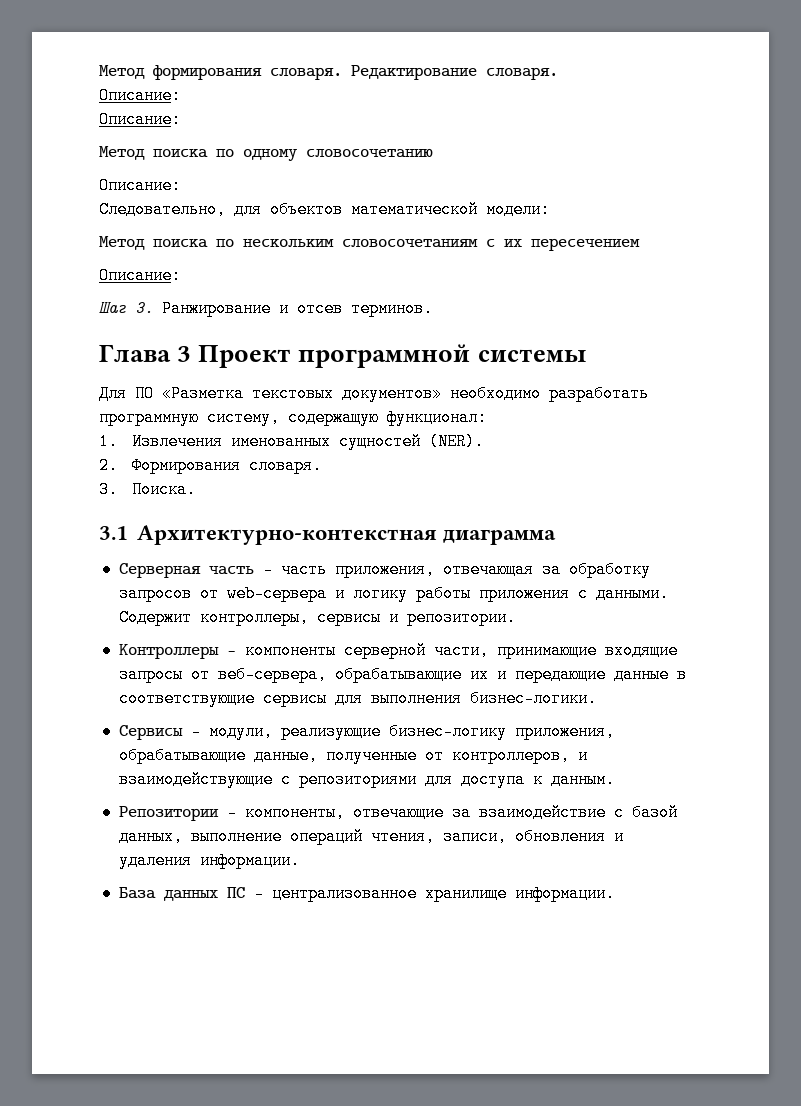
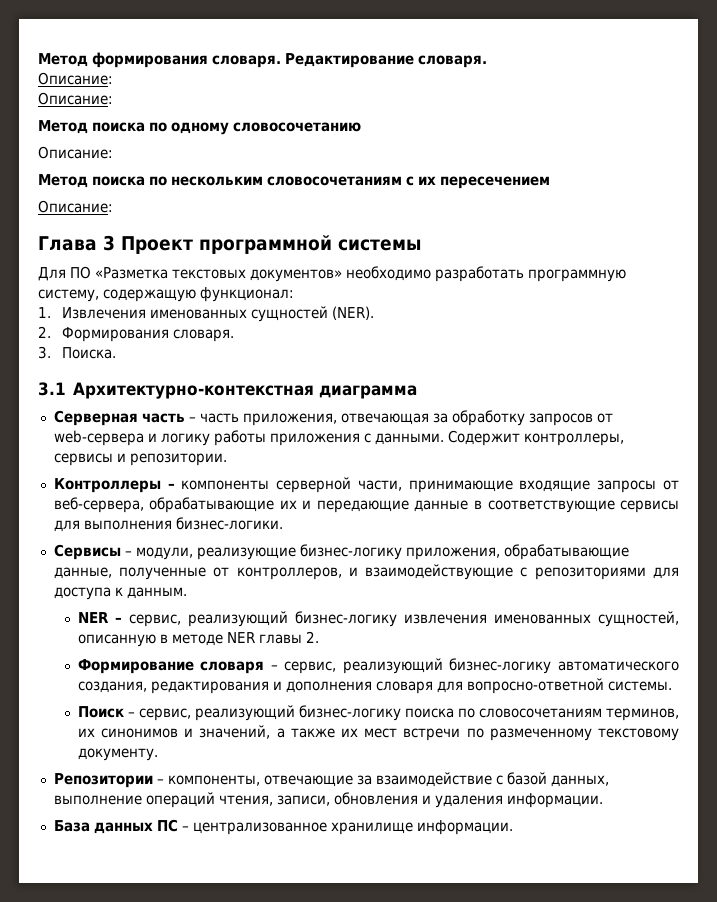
- Следовательно, для объектов математической модели:
- Шаг 3. Ранжирование и отсев терминов.
+ NER – сервис, реализующий бизнес-логику извлечения именованных сущностей, описанную в методе NER главы 2.
+ Формирование словаря – сервис, реализующий бизнес-логику автоматического создания, редактирования и дополнения словаря для вопросно-ответной системы.
+ Поиск – сервис, реализующий бизнес-логику поиска по словосочетаниям терминов, их синонимов и значений, а также их мест встречи по размеченному текстовому документу.

